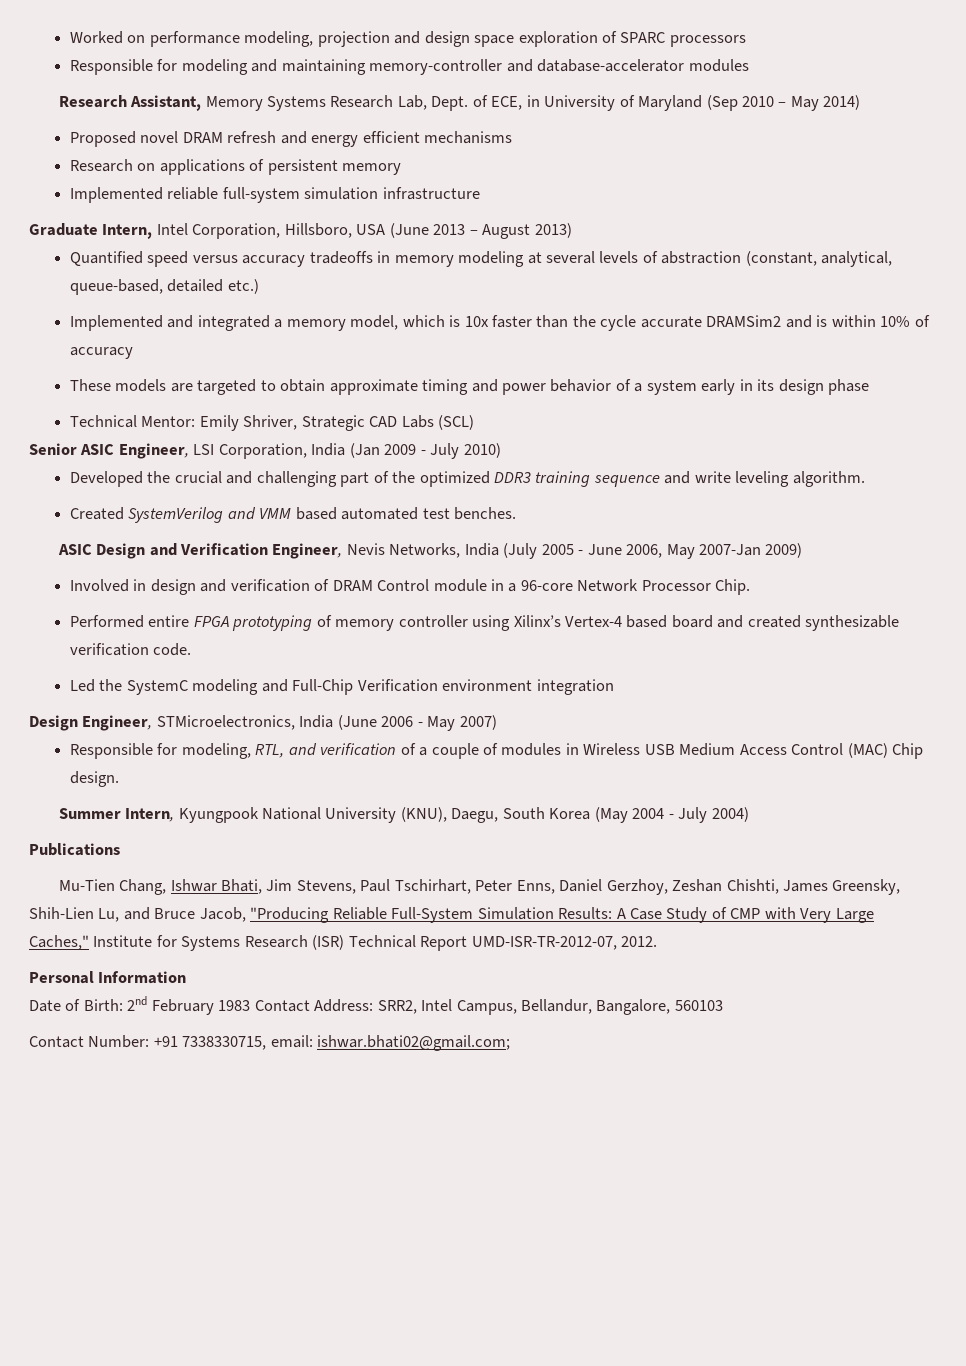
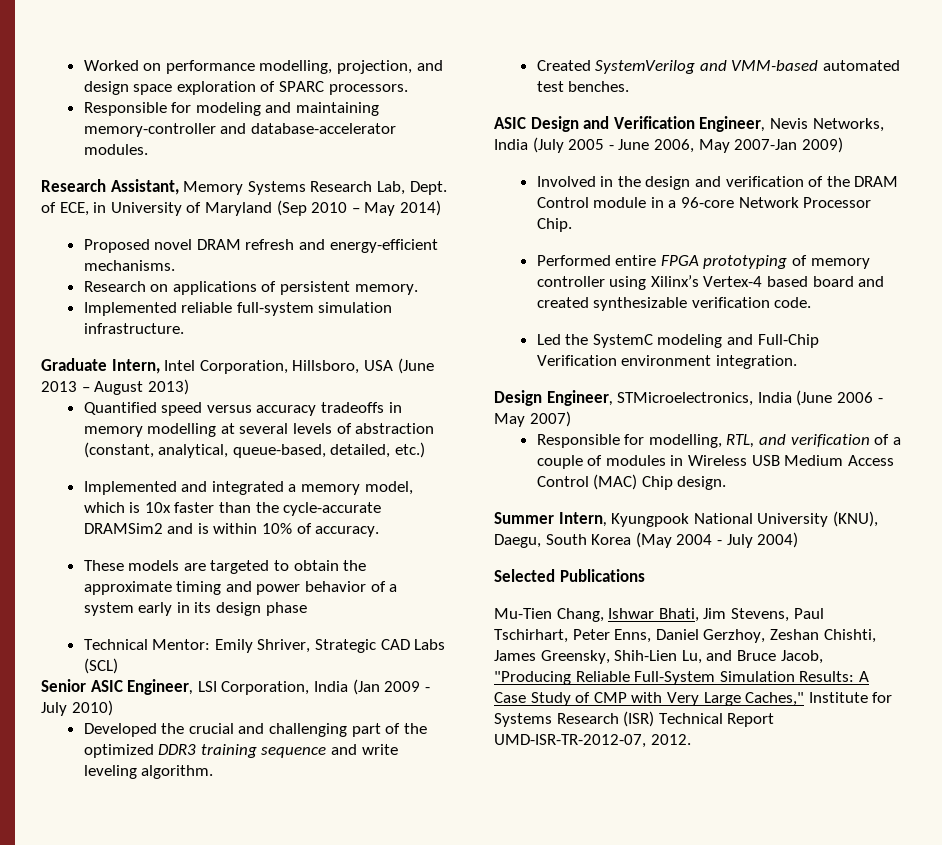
- Worked on performance modeling, projection and design space exploration of SPARC processors
+ Worked on performance modelling, projection, and design space exploration of SPARC processors.
- Responsible for modeling and maintaining memory-controller and database-accelerator modules
+ Responsible for modeling and maintaining memory-controller and database-accelerator modules.
- Proposed novel DRAM refresh and energy efficient mechanisms
+ Proposed novel DRAM refresh and energy-efficient mechanisms.
- Research on applications of persistent memory
+ Research on applications of persistent memory.
- Implemented reliable full-system simulation infrastructure
+ Implemented reliable full-system simulation infrastructure.
- Quantified speed versus accuracy tradeoffs in memory modeling at several levels of abstraction (constant, analytical, queue-based, detailed etc.)
+ Quantified speed versus accuracy tradeoffs in memory modelling at several levels of abstraction (constant, analytical, queue-based, detailed, etc.)
- Implemented and integrated a memory model, which is 10x faster than the cycle accurate DRAMSim2 and is within 10% of accuracy
+ Implemented and integrated a memory model, which is 10x faster than the cycle-accurate DRAMSim2 and is within 10% of accuracy.
- These models are targeted to obtain approximate timing and power behavior of a system early in its design phase
+ These models are targeted to obtain the approximate timing and power behavior of a system early in its design phase
- Created SystemVerilog and VMM based automated test benches.
+ Created SystemVerilog and VMM-based automated test benches.
- Involved in design and verification of DRAM Control module in a 96-core Network Processor Chip.
+ Involved in the design and verification of the DRAM Control module in a 96-core Network Processor Chip.
- Led the SystemC modeling and Full-Chip Verification environment integration
+ Led the SystemC modeling and Full-Chip Verification environment integration.
- Responsible for modeling, RTL, and verification of a couple of modules in Wireless USB Medium Access Control (MAC) Chip design.
+ Responsible for modelling, RTL, and verification of a couple of modules in Wireless USB Medium Access Control (MAC) Chip design.
- Publications
+ Selected Publications
- Personal Information
- Date of Birth: 2nd February 1983 Contact Address: SRR2, Intel Campus, Bellandur, Bangalore, 560103
- Contact Number: +91 7338330715, email: ishwar.bhati02@gmail.com;

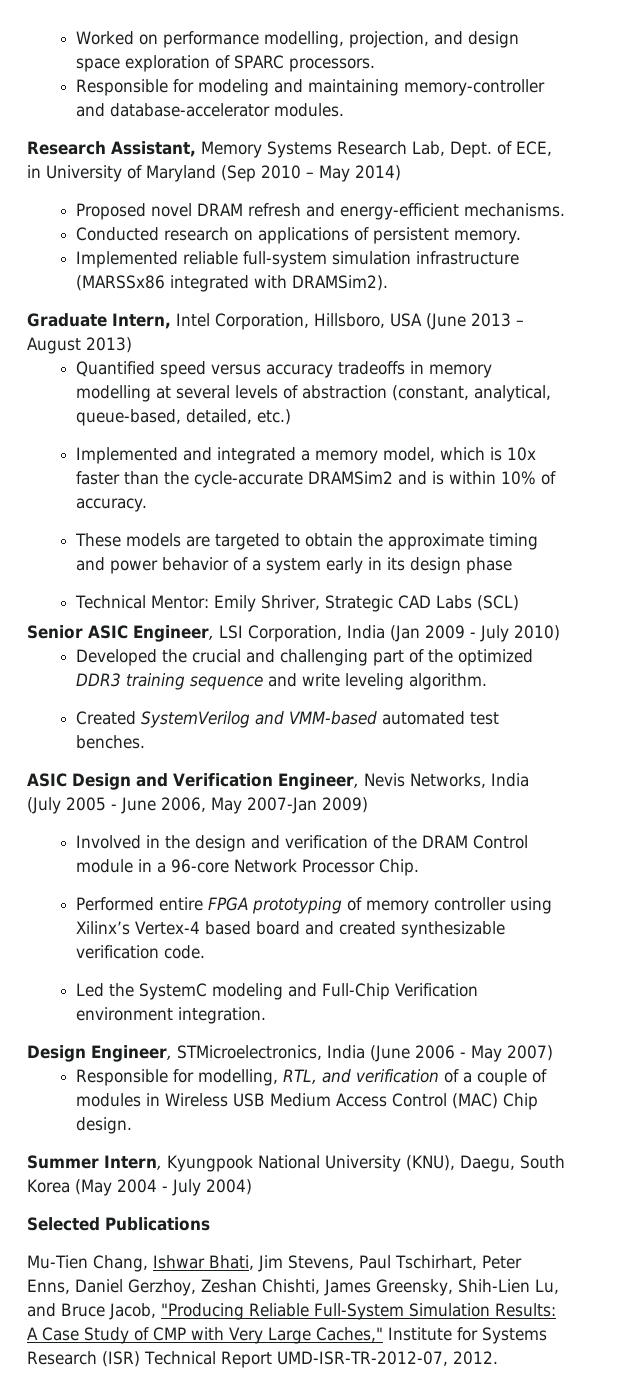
- Research on applications of persistent memory.
+ Conducted research on applications of persistent memory.
- Implemented reliable full-system simulation infrastructure.
+ Implemented reliable full-system simulation infrastructure (MARSSx86 integrated with DRAMSim2).

